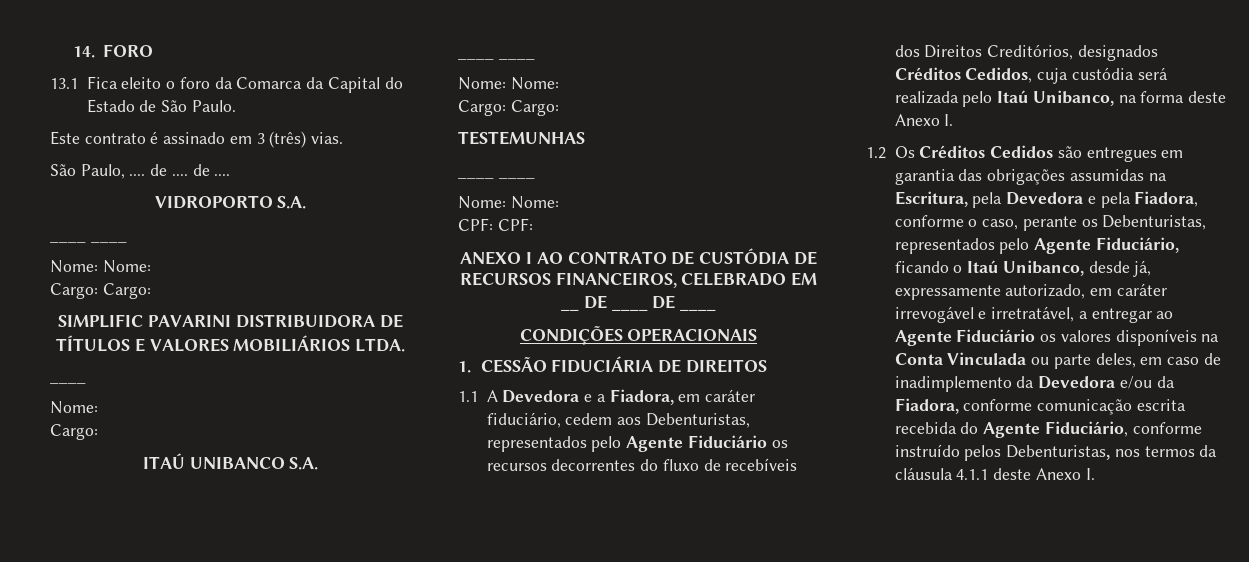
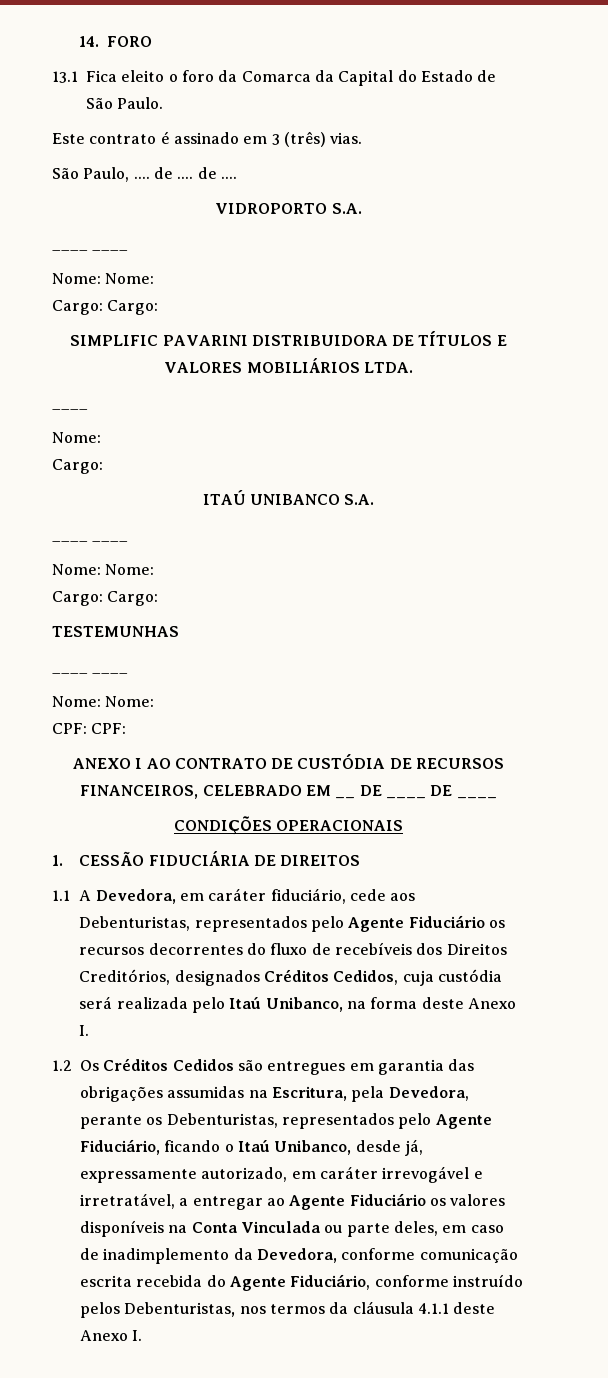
- 1.1 A Devedora e a Fiadora, em caráter fiduciário, cedem aos Debenturistas, representados pelo Agente Fiduciário os recursos decorrentes do fluxo de recebíveis dos Direitos Creditórios, designados Créditos Cedidos, cuja custódia será realizada pelo Itaú Unibanco, na forma deste Anexo I.
+ 1.1 A Devedora, em caráter fiduciário, cede aos Debenturistas, representados pelo Agente Fiduciário os recursos decorrentes do fluxo de recebíveis dos Direitos Creditórios, designados Créditos Cedidos, cuja custódia será realizada pelo Itaú Unibanco, na forma deste Anexo I.
- 1.2 Os Créditos Cedidos são entregues em garantia das obrigações assumidas na Escritura, pela Devedora e pela Fiadora, conforme o caso, perante os Debenturistas, representados pelo Agente Fiduciário, ficando o Itaú Unibanco, desde já, expressamente autorizado, em caráter irrevogável e irretratável, a entregar ao Agente Fiduciário os valores disponíveis na Conta Vinculada ou parte deles, em caso de inadimplemento da Devedora e/ou da Fiadora, conforme comunicação escrita recebida do Agente Fiduciário, conforme instruído pelos Debenturistas, nos termos da cláusula 4.1.1 deste Anexo I.
+ 1.2 Os Créditos Cedidos são entregues em garantia das obrigações assumidas na Escritura, pela Devedora, perante os Debenturistas, representados pelo Agente Fiduciário, ficando o Itaú Unibanco, desde já, expressamente autorizado, em caráter irrevogável e irretratável, a entregar ao Agente Fiduciário os valores disponíveis na Conta Vinculada ou parte deles, em caso de inadimplemento da Devedora, conforme comunicação escrita recebida do Agente Fiduciário, conforme instruído pelos Debenturistas, nos termos da cláusula 4.1.1 deste Anexo I.

